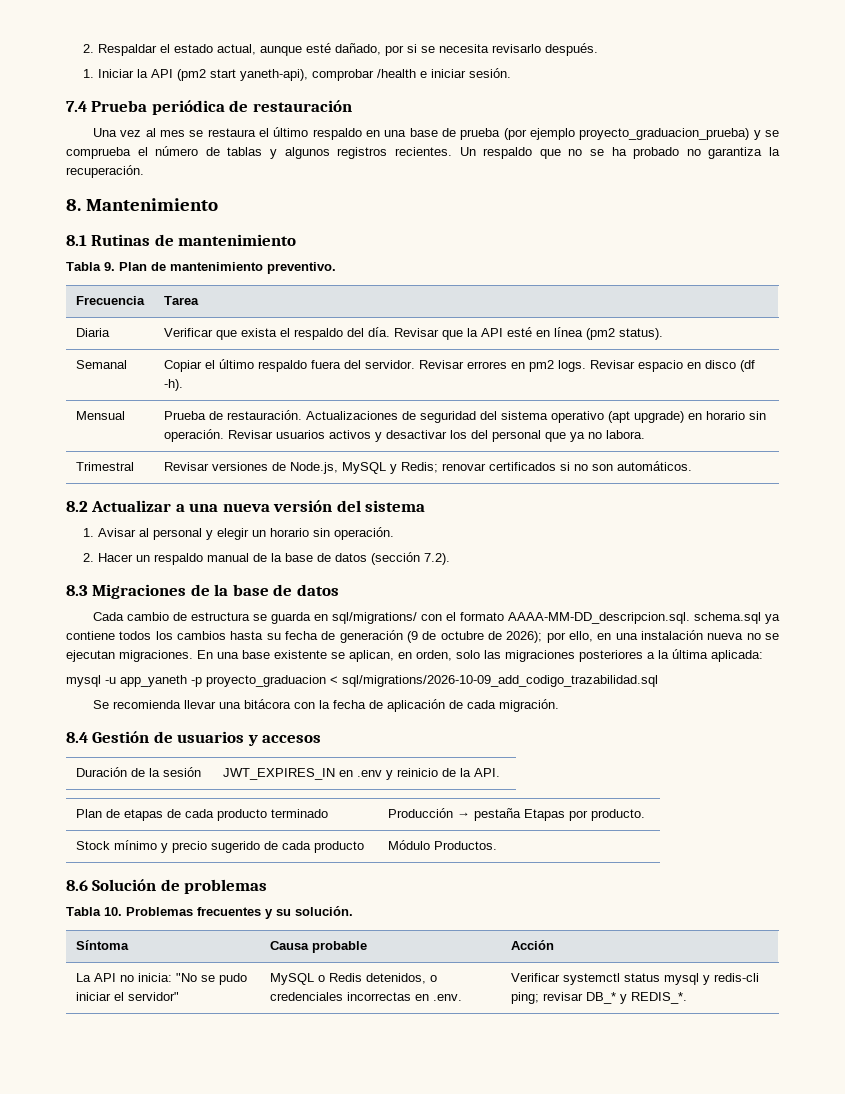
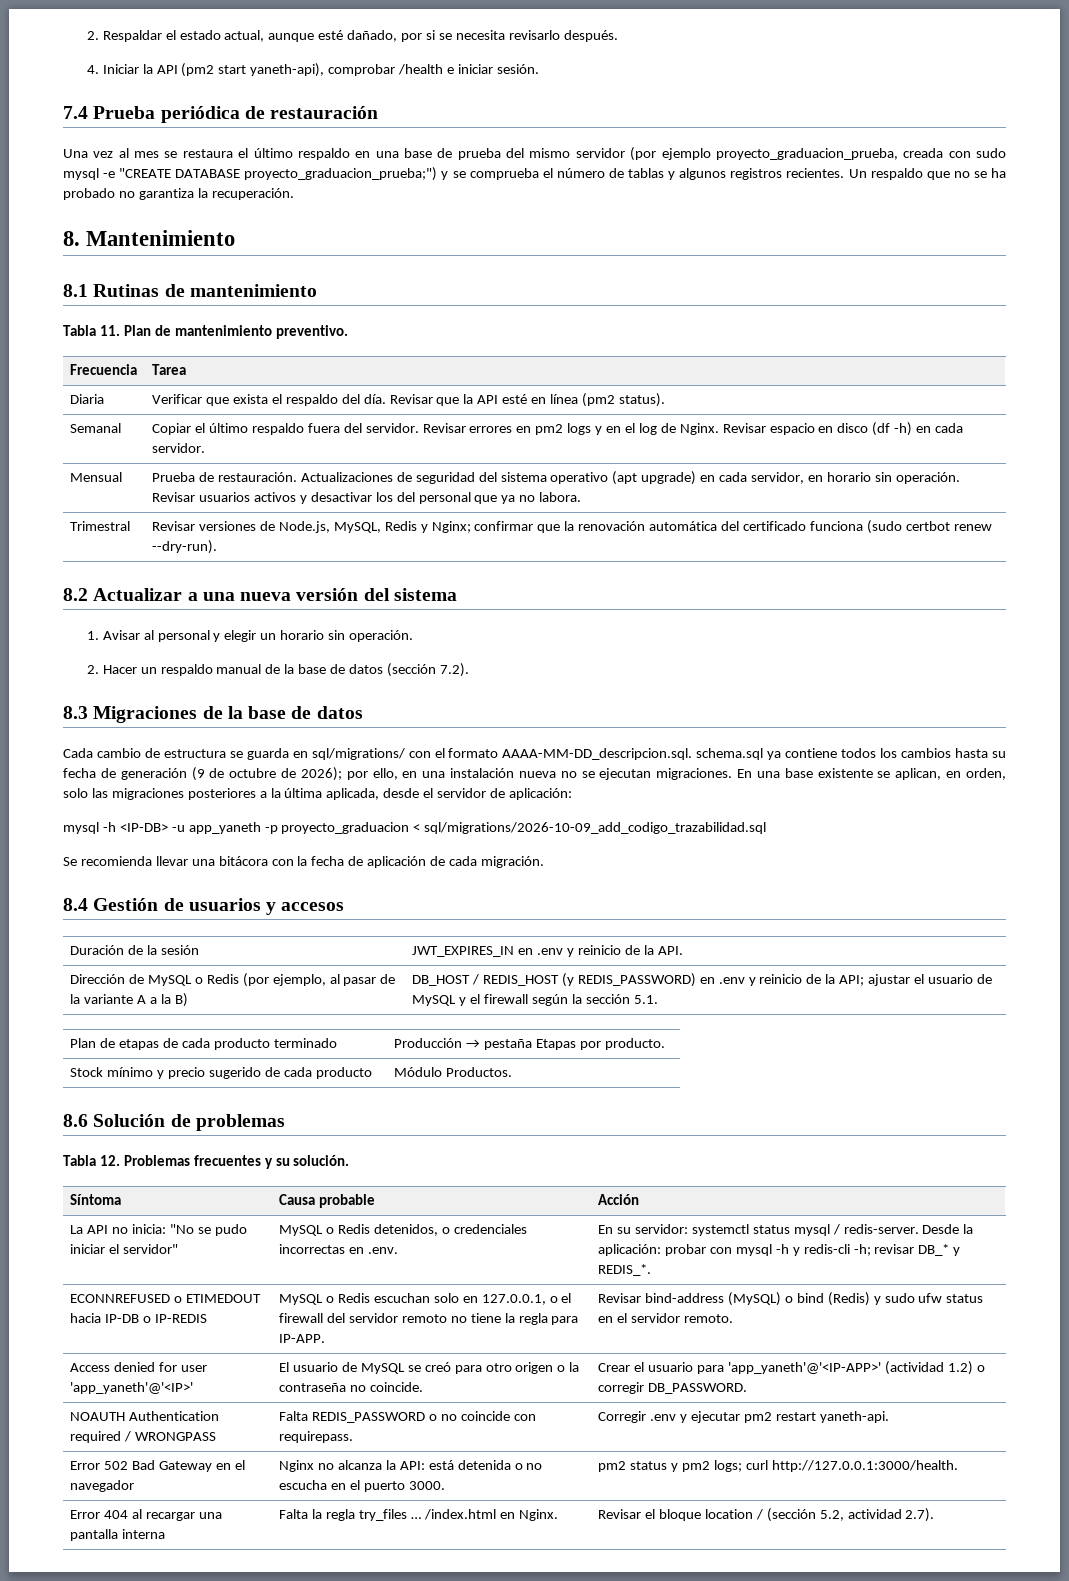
- 1. Iniciar la API (pm2 start yaneth-api), comprobar /health e iniciar sesión.
+ 4. Iniciar la API (pm2 start yaneth-api), comprobar /health e iniciar sesión.
- Una vez al mes se restaura el último respaldo en una base de prueba (por ejemplo proyecto_graduacion_prueba) y se comprueba el número de tablas y algunos registros recientes.
+ Una vez al mes se restaura el último respaldo en una base de prueba del mismo servidor (por ejemplo proyecto_graduacion_prueba, creada con sudo mysql -e "CREATE DATABASE proyecto_graduacion_prueba;") y se comprueba el número de tablas y algunos registros recientes.
- Tabla 9. Plan de mantenimiento preventivo.
+ Tabla 11. Plan de mantenimiento preventivo.
- Semanal | Copiar el último respaldo fuera del servidor. Revisar errores en pm2 logs. Revisar espacio en disco (df -h).
+ Semanal | Copiar el último respaldo fuera del servidor. Revisar errores en pm2 logs y en el log de Nginx. Revisar espacio en disco (df -h) en cada servidor.
- Mensual | Prueba de restauración. Actualizaciones de seguridad del sistema operativo (apt upgrade) en horario sin operación. Revisar usuarios activos y desactivar los del personal que ya no labora.
+ Mensual | Prueba de restauración. Actualizaciones de seguridad del sistema operativo (apt upgrade) en cada servidor, en horario sin operación. Revisar usuarios activos y desactivar los del personal que ya no labora.
- Trimestral | Revisar versiones de Node.js, MySQL y Redis; renovar certificados si no son automáticos.
+ Trimestral | Revisar versiones de Node.js, MySQL, Redis y Nginx; confirmar que la renovación automática del certificado funciona (sudo certbot renew --dry-run).
- En una base existente se aplican, en orden, solo las migraciones posteriores a la última aplicada:
- mysql -u app_yaneth -p proyecto_graduacion < sql/migrations/2026-10-09_add_codigo_trazabilidad.sql
+ En una base existente se aplican, en orden, solo las migraciones posteriores a la última aplicada, desde el servidor de aplicación:
+ mysql -h <IP-DB> -u app_yaneth -p proyecto_graduacion < sql/migrations/2026-10-09_add_codigo_trazabilidad.sql
+ Dirección de MySQL o Redis (por ejemplo, al pasar de la variante A a la B) | DB_HOST / REDIS_HOST (y REDIS_PASSWORD) en .env y reinicio de la API; ajustar el usuario de MySQL y el firewall según la sección 5.1.
- Tabla 10. Problemas frecuentes y su solución.
+ Tabla 12. Problemas frecuentes y su solución.
- Verificar systemctl status mysql y redis-cli ping; revisar DB_* y REDIS_*.
+ En su servidor: systemctl status mysql / redis-server. Desde la aplicación: probar con mysql -h y redis-cli -h; revisar DB_* y REDIS_*.
+ ECONNREFUSED o ETIMEDOUT hacia IP-DB o IP-REDIS | MySQL o Redis escuchan solo en 127.0.0.1, o el firewall del servidor remoto no tiene la regla para IP-APP. | Revisar bind-address (MySQL) o bind (Redis) y sudo ufw status en el servidor remoto.
+ Access denied for user 'app_yaneth'@'<IP>' | El usuario de MySQL se creó para otro origen o la contraseña no coincide. | Crear el usuario para 'app_yaneth'@'<IP-APP>' (actividad 1.2) o corregir DB_PASSWORD.
+ NOAUTH Authentication required / WRONGPASS | Falta REDIS_PASSWORD o no coincide con requirepass. | Corregir .env y ejecutar pm2 restart yaneth-api.
+ Error 502 Bad Gateway en el navegador | Nginx no alcanza la API: está detenida o no escucha en el puerto 3000. | pm2 status y pm2 logs; curl http://127.0.0.1:3000/health.
+ Error 404 al recargar una pantalla interna | Falta la regla try_files … /index.html en Nginx. | Revisar el bloque location / (sección 5.2, actividad 2.7).

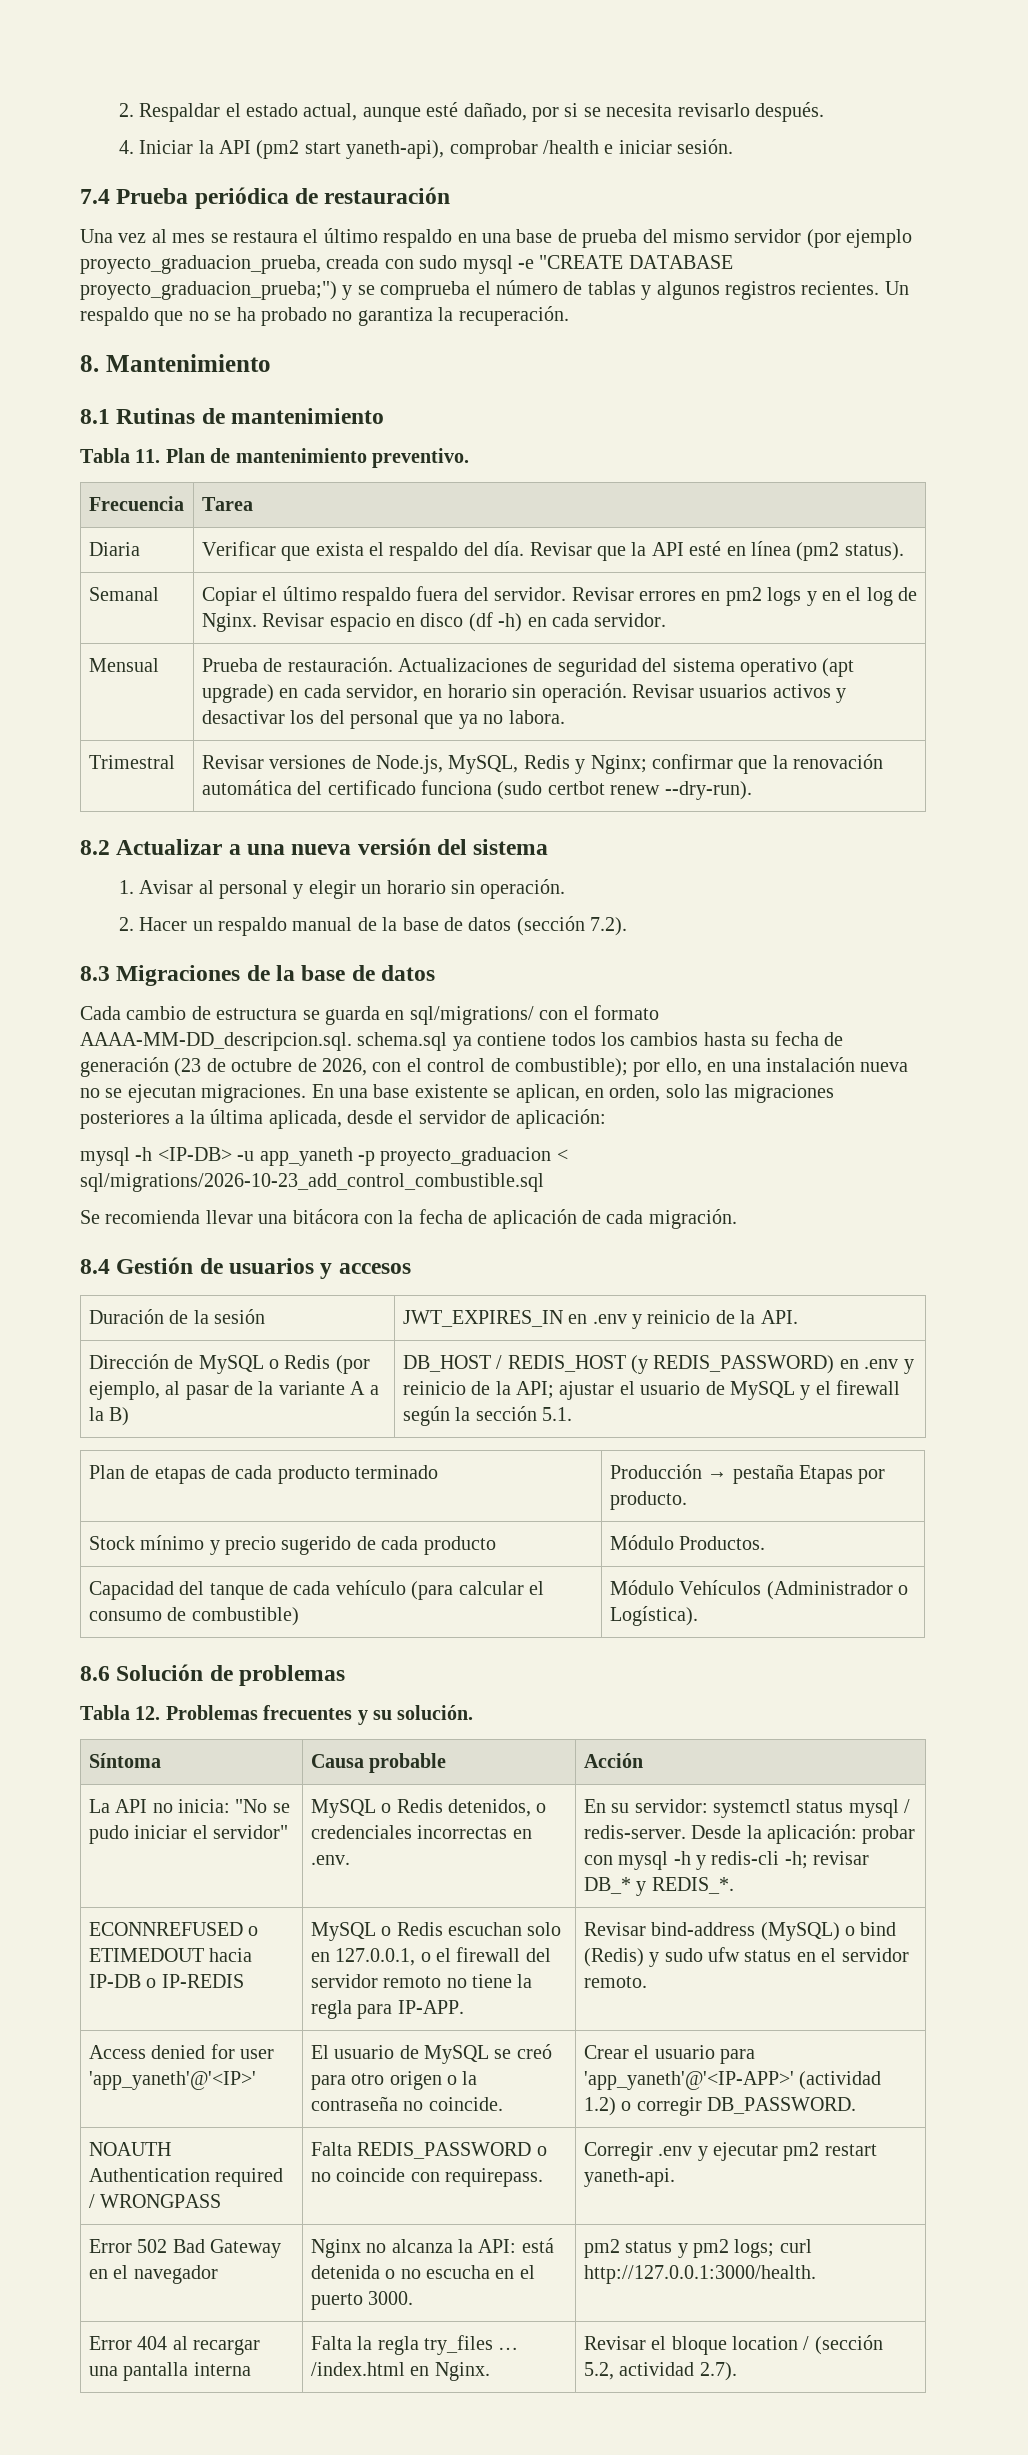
- Cada cambio de estructura se guarda en sql/migrations/ con el formato AAAA-MM-DD_descripcion.sql. schema.sql ya contiene todos los cambios hasta su fecha de generación (9 de octubre de 2026); por ello, en una instalación nueva no se ejecutan migraciones.
+ Cada cambio de estructura se guarda en sql/migrations/ con el formato AAAA-MM-DD_descripcion.sql. schema.sql ya contiene todos los cambios hasta su fecha de generación (23 de octubre de 2026, con el control de combustible); por ello, en una instalación nueva no se ejecutan migraciones.
- mysql -h <IP-DB> -u app_yaneth -p proyecto_graduacion < sql/migrations/2026-10-09_add_codigo_trazabilidad.sql
+ mysql -h <IP-DB> -u app_yaneth -p proyecto_graduacion < sql/migrations/2026-10-23_add_control_combustible.sql
+ Capacidad del tanque de cada vehículo (para calcular el consumo de combustible) | Módulo Vehículos (Administrador o Logística).

